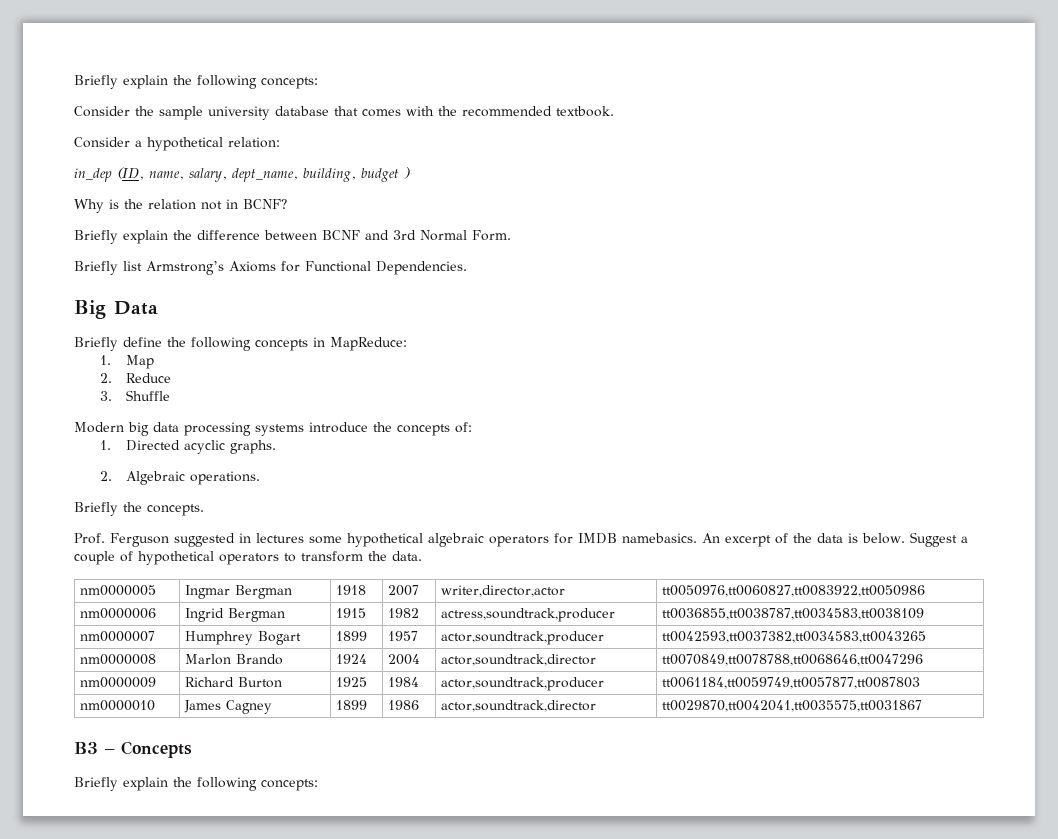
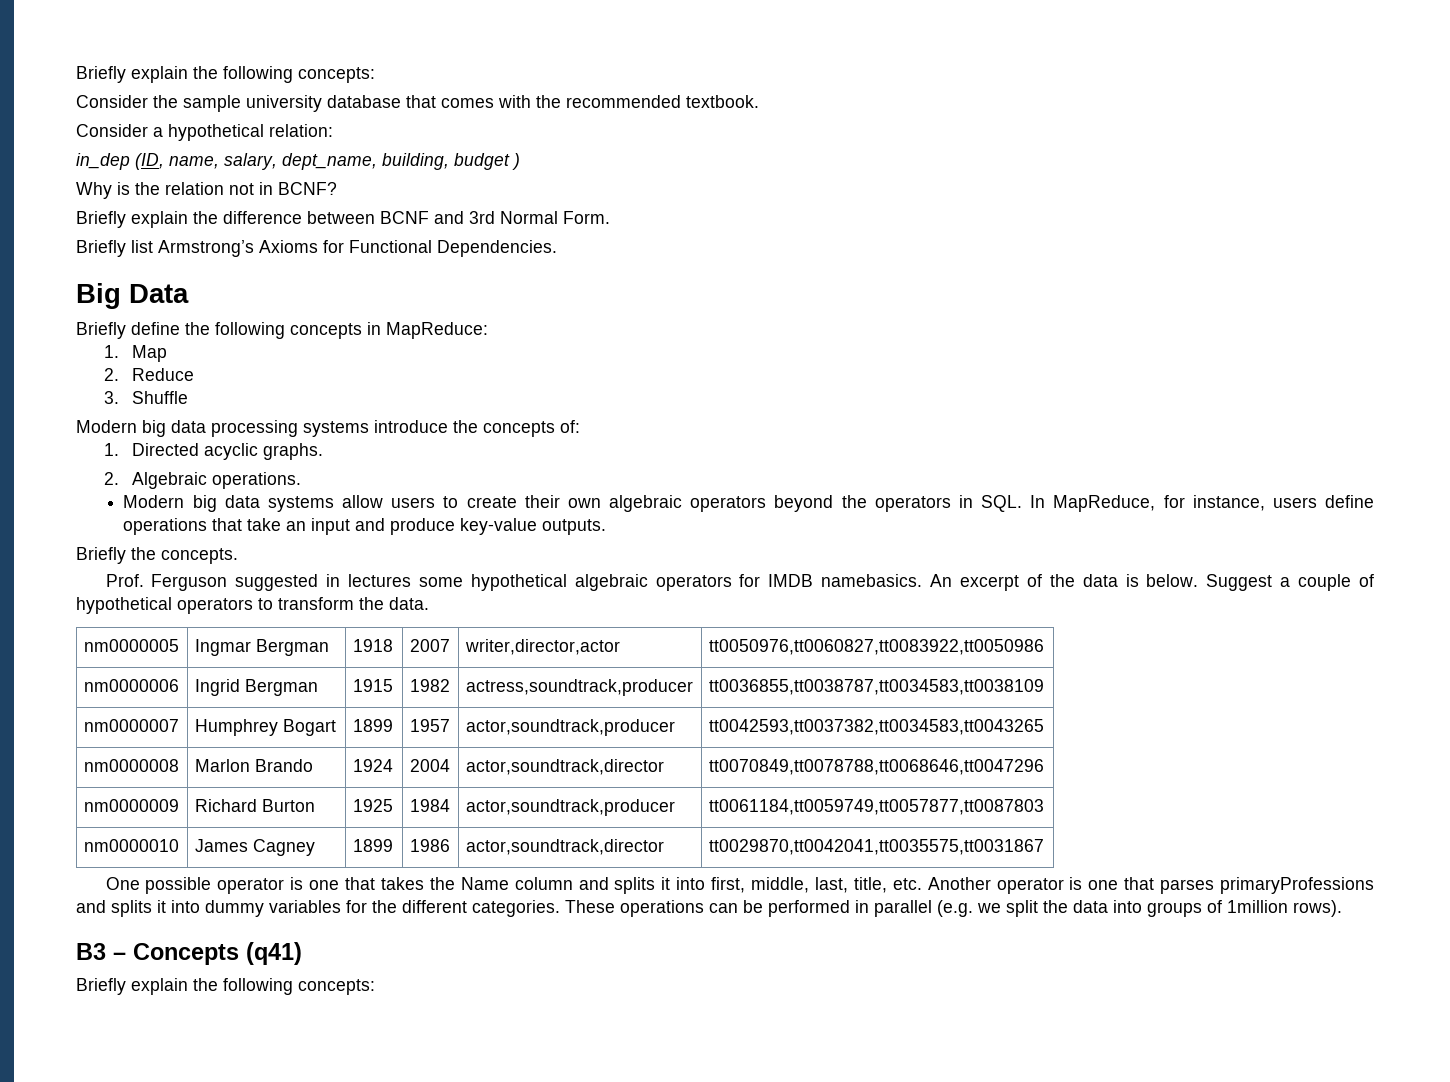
+ Modern big data systems allow users to create their own algebraic operators beyond the operators in SQL. In MapReduce, for instance, users define operations that take an input and produce key-value outputs.
+ One possible operator is one that takes the Name column and splits it into first, middle, last, title, etc. Another operator is one that parses primaryProfessions and splits it into dummy variables for the different categories. These operations can be performed in parallel (e.g. we split the data into groups of 1million rows).
- B3 – Concepts
+ B3 – Concepts (q41)

